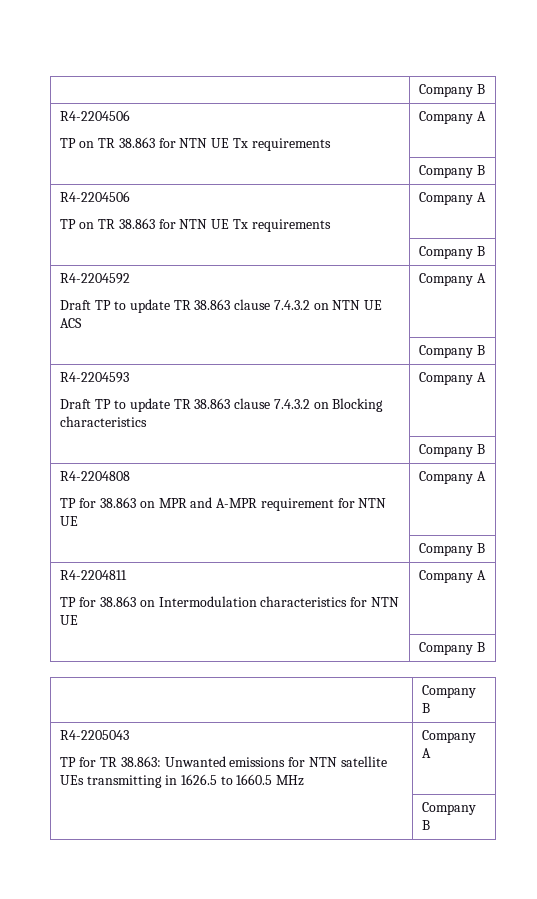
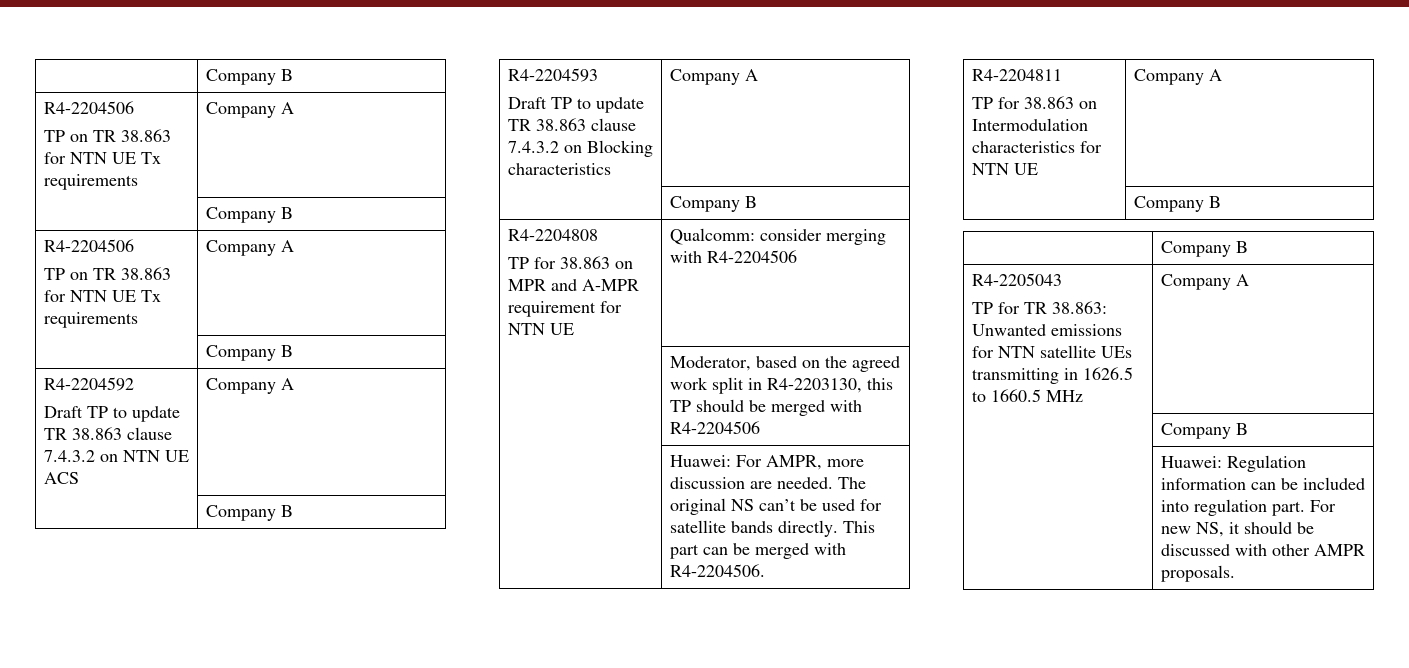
  R4-2204808
- TP for 38.863 on MPR and A-MPR requirement for NTN UE | Company A
- | Company B
+ TP for 38.863 on MPR and A-MPR requirement for NTN UE | Qualcomm: consider merging with R4-2204506
+ | Moderator, based on the agreed work split in R4-2203130, this TP should be merged with R4-2204506
+ | Huawei: For AMPR, more discussion are needed. The original NS can’t be used for satellite bands directly. This part can be merged with R4-2204506.
+ | Huawei: Regulation information can be included into regulation part. For new NS, it should be discussed with other AMPR proposals.

